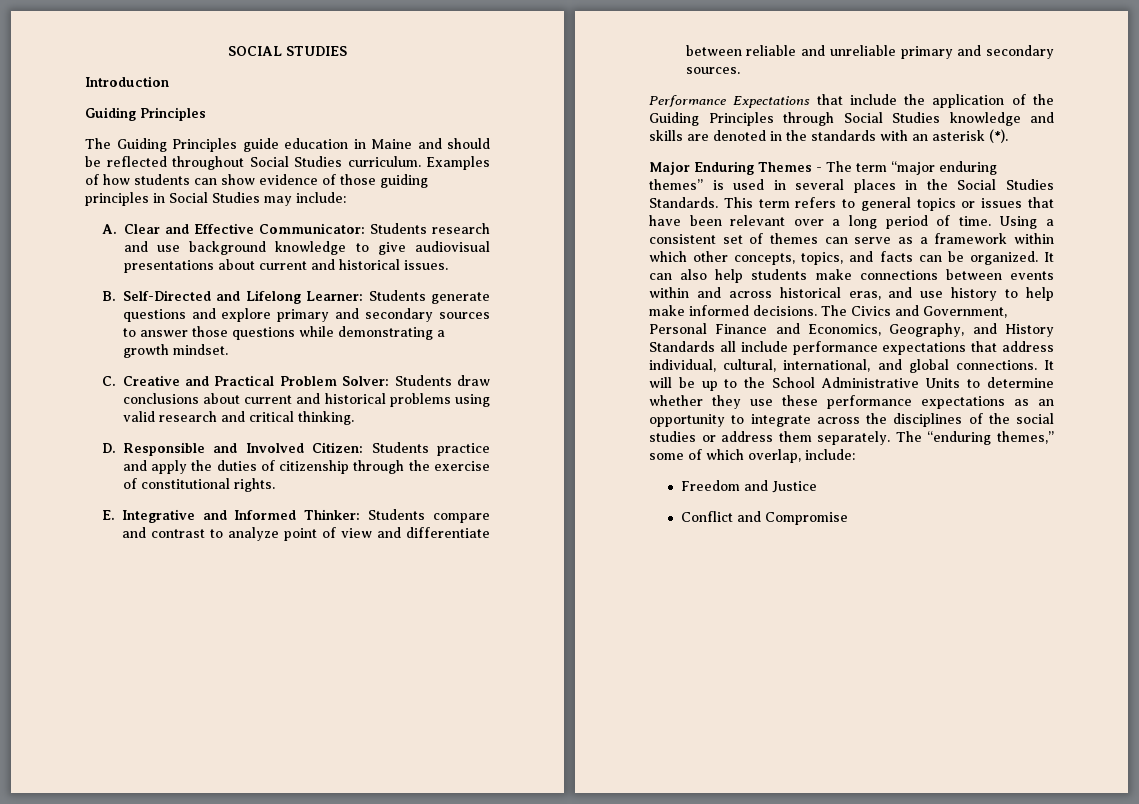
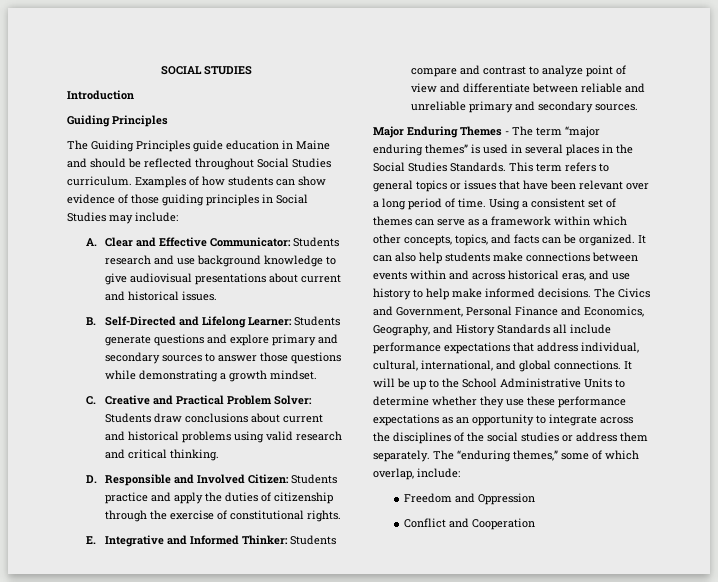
- Performance Expectations that include the application of the Guiding Principles through Social Studies knowledge and skills are denoted in the standards with an asterisk (*).
- Freedom and Justice
+ Freedom and Oppression
- Conflict and Compromise
+ Conflict and Cooperation

